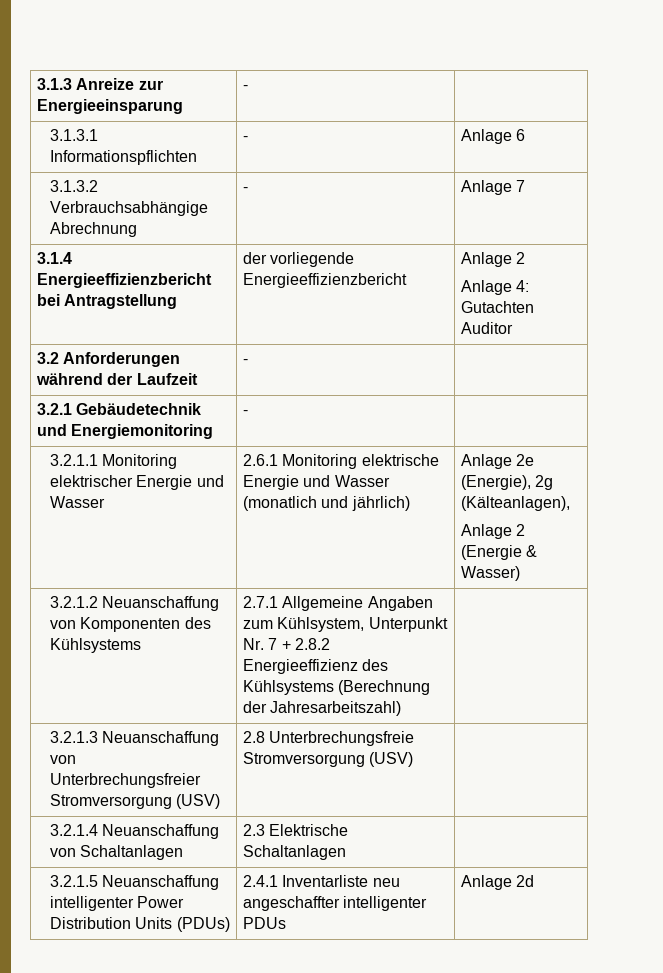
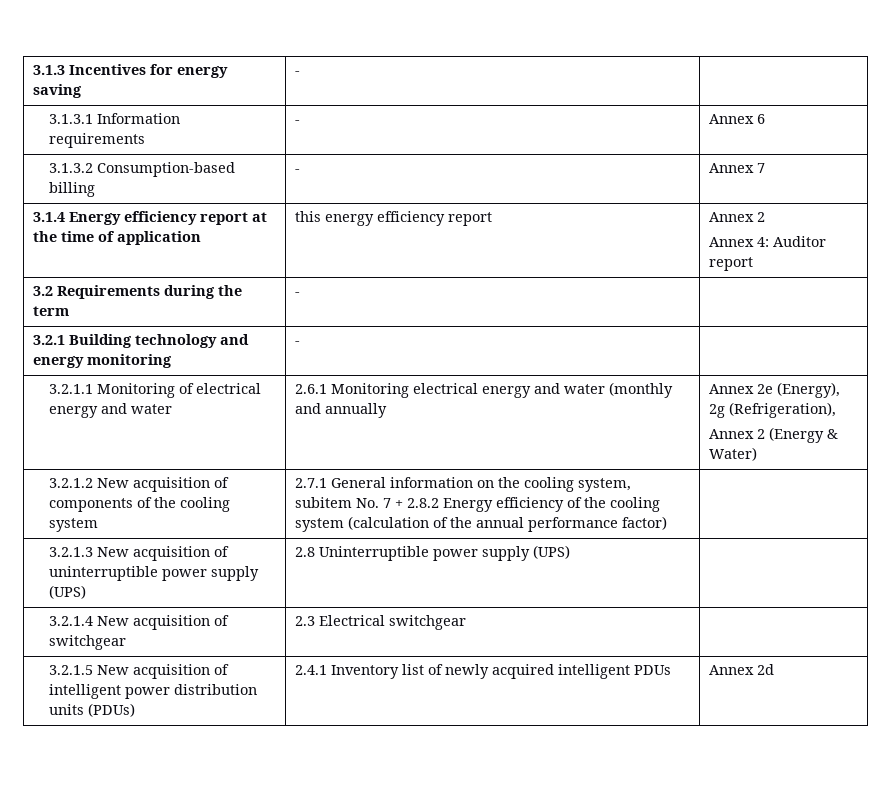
- 3.1.3 Anreize zur Energieeinsparung | - |
+ 3.1.3 Incentives for energy saving | - |
- 3.1.3.1 Informationspflichten | - | Anlage 6
+ 3.1.3.1 Information requirements | - | Annex 6
- 3.1.3.2 Verbrauchsabhängige Abrechnung | - | Anlage 7
+ 3.1.3.2 Consumption-based billing | - | Annex 7
- 3.1.4 Energieeffizienzbericht bei Antragstellung | der vorliegende Energieeffizienzbericht | Anlage 2
- Anlage 4: Gutachten Auditor
+ 3.1.4 Energy efficiency report at the time of application | this energy efficiency report | Annex 2
+ Annex 4: Auditor report
- 3.2 Anforderungen während der Laufzeit | - |
- 3.2.1 Gebäudetechnik und Energiemonitoring | - |
- 3.2.1.1 Monitoring elektrischer Energie und Wasser | 2.6.1 Monitoring elektrische Energie und Wasser (monatlich und jährlich) | Anlage 2e (Energie), 2g (Kälteanlagen),
- Anlage 2 (Energie & Wasser)
- 3.2.1.2 Neuanschaffung von Komponenten des Kühlsystems | 2.7.1 Allgemeine Angaben zum Kühlsystem, Unterpunkt Nr. 7 + 2.8.2 Energieeffizienz des Kühlsystems (Berechnung der Jahresarbeitszahl) |
- 3.2.1.3 Neuanschaffung von Unterbrechungsfreier Stromversorgung (USV) | 2.8 Unterbrechungsfreie Stromversorgung (USV) |
- 3.2.1.4 Neuanschaffung von Schaltanlagen | 2.3 Elektrische Schaltanlagen |
+ 3.2 Requirements during the term | - |
+ 3.2.1 Building technology and energy monitoring | - |
+ 3.2.1.1 Monitoring of electrical energy and water | 2.6.1 Monitoring electrical energy and water (monthly and annually | Annex 2e (Energy), 2g (Refrigeration),
+ Annex 2 (Energy & Water)
+ 3.2.1.2 New acquisition of components of the cooling system | 2.7.1 General information on the cooling system, subitem No. 7 + 2.8.2 Energy efficiency of the cooling system (calculation of the annual performance factor) |
+ 3.2.1.3 New acquisition of uninterruptible power supply (UPS) | 2.8 Uninterruptible power supply (UPS) |
+ 3.2.1.4 New acquisition of switchgear | 2.3 Electrical switchgear |
- 3.2.1.5 Neuanschaffung intelligenter Power Distribution Units (PDUs) | 2.4.1 Inventarliste neu angeschaffter intelligenter PDUs | Anlage 2d
+ 3.2.1.5 New acquisition of intelligent power distribution units (PDUs) | 2.4.1 Inventory list of newly acquired intelligent PDUs | Annex 2d

